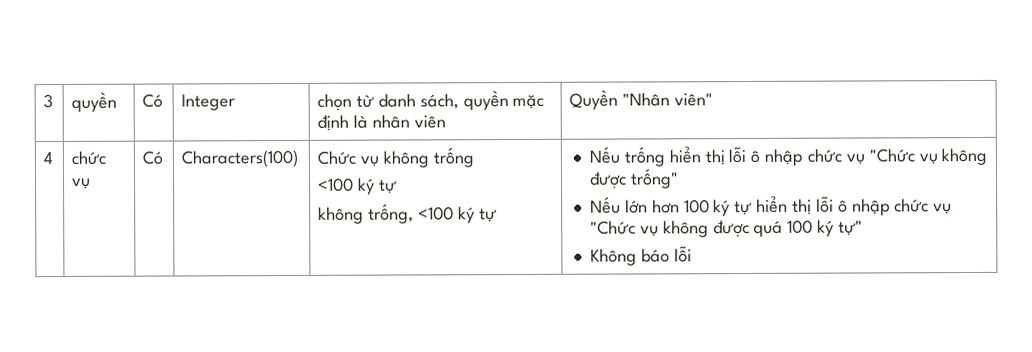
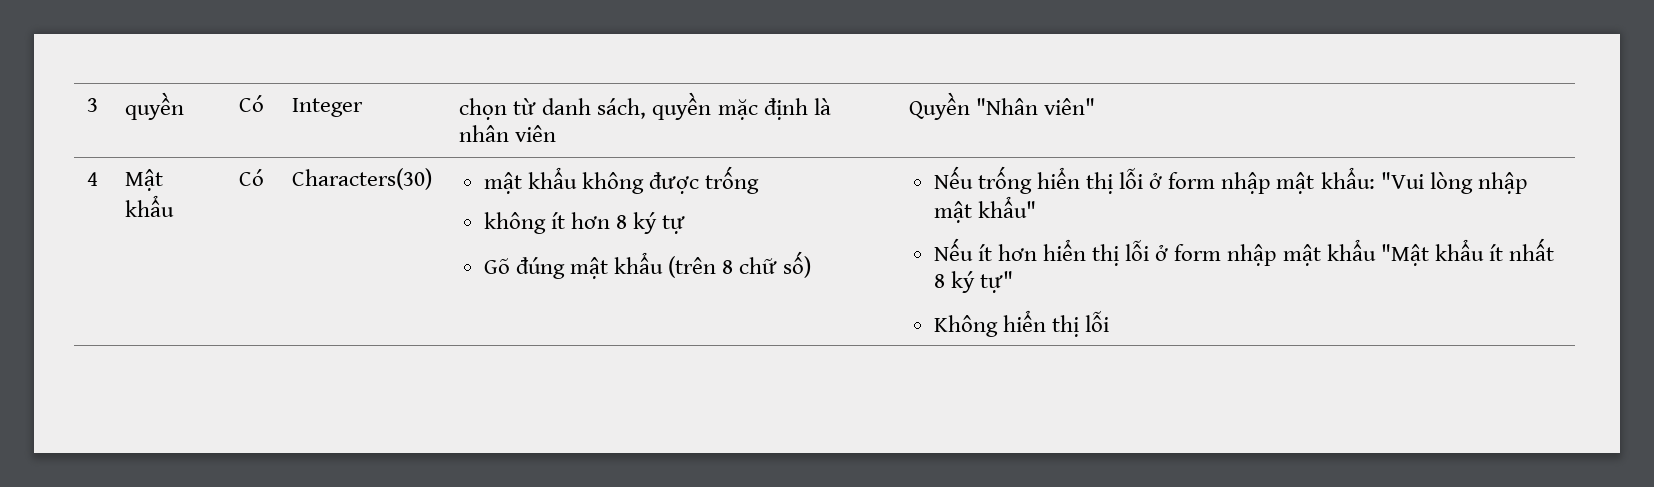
- chức vụ | Có | Characters(100) | Chức vụ không trống
- <100 ký tự
- không trống, <100 ký tự
+ Mật khẩu | Có | Characters(30) | mật khẩu không được trống
+ không ít hơn 8 ký tự
+ Gõ đúng mật khẩu (trên 8 chữ số)
- Nếu trống hiển thị lỗi ô nhập chức vụ "Chức vụ không được trống"
- Nếu lớn hơn 100 ký tự hiển thị lỗi ô nhập chức vụ "Chức vụ không được quá 100 ký tự"
+ Nếu trống hiển thị lỗi ở form nhập mật khẩu: "Vui lòng nhập mật khẩu"
+ Nếu ít hơn hiển thị lỗi ở form nhập mật khẩu "Mật khẩu ít nhất 8 ký tự"
- Không báo lỗi
+ Không hiển thị lỗi

